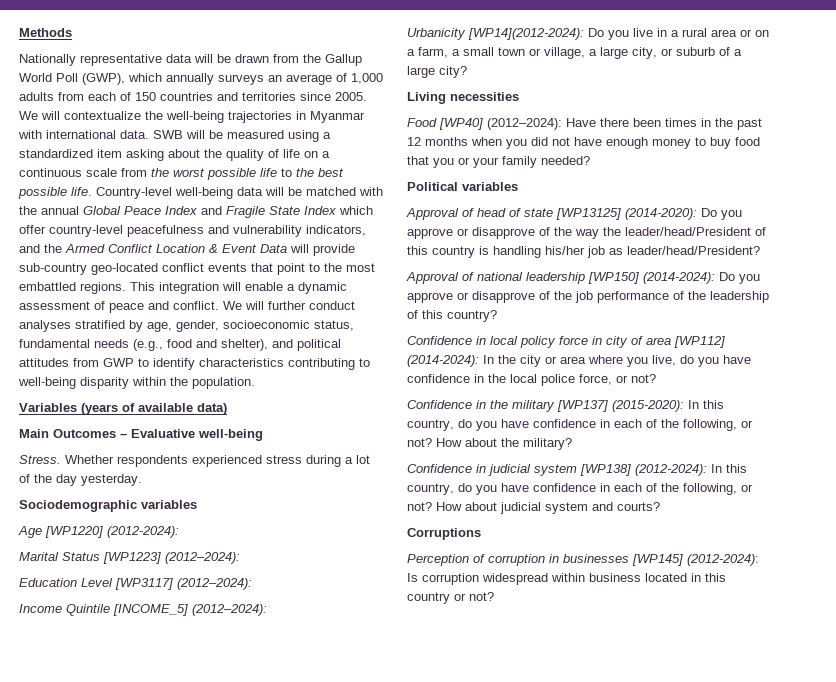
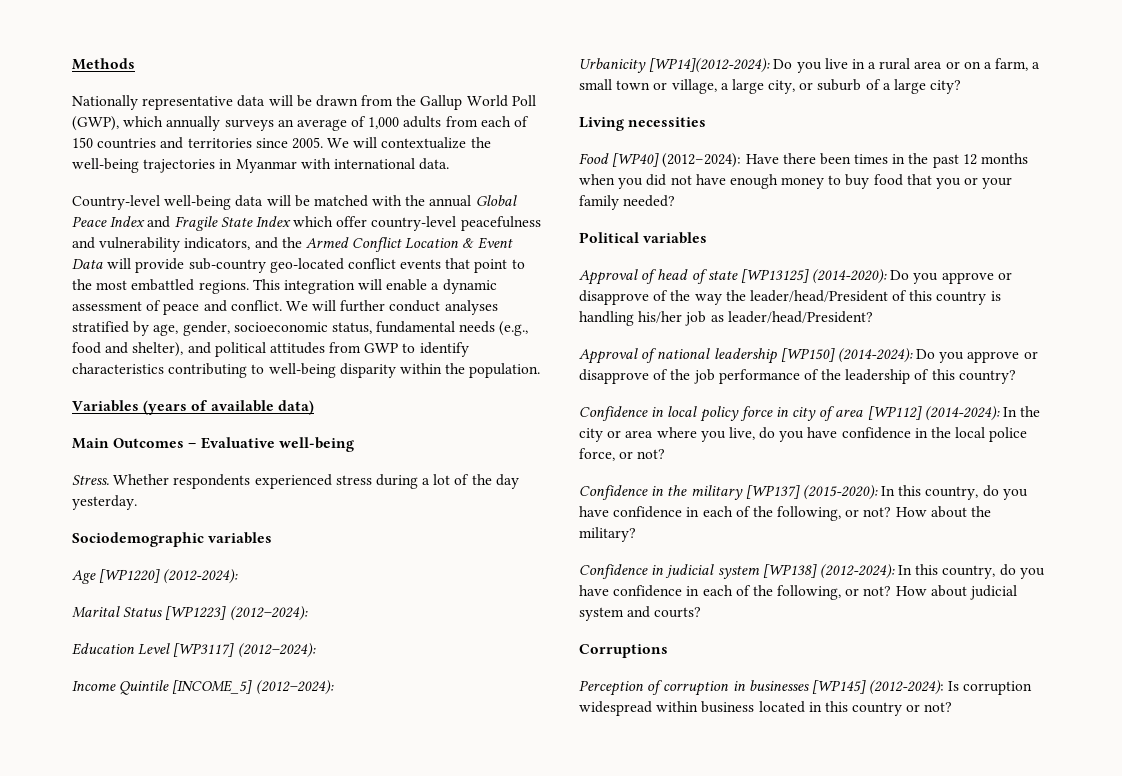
- We will contextualize the well-being trajectories in Myanmar with international data. SWB will be measured using a standardized item asking about the quality of life on a continuous scale from the worst possible life to the best possible life. Country-level well-being data will be matched with the annual Global Peace Index and Fragile State Index which offer country-level peacefulness and vulnerability indicators, and the Armed Conflict Location & Event Data will provide sub-country geo-located conflict events that point to the most embattled regions.
+ We will contextualize the well-being trajectories in Myanmar with international data.
+ Country-level well-being data will be matched with the annual Global Peace Index and Fragile State Index which offer country-level peacefulness and vulnerability indicators, and the Armed Conflict Location & Event Data will provide sub-country geo-located conflict events that point to the most embattled regions.

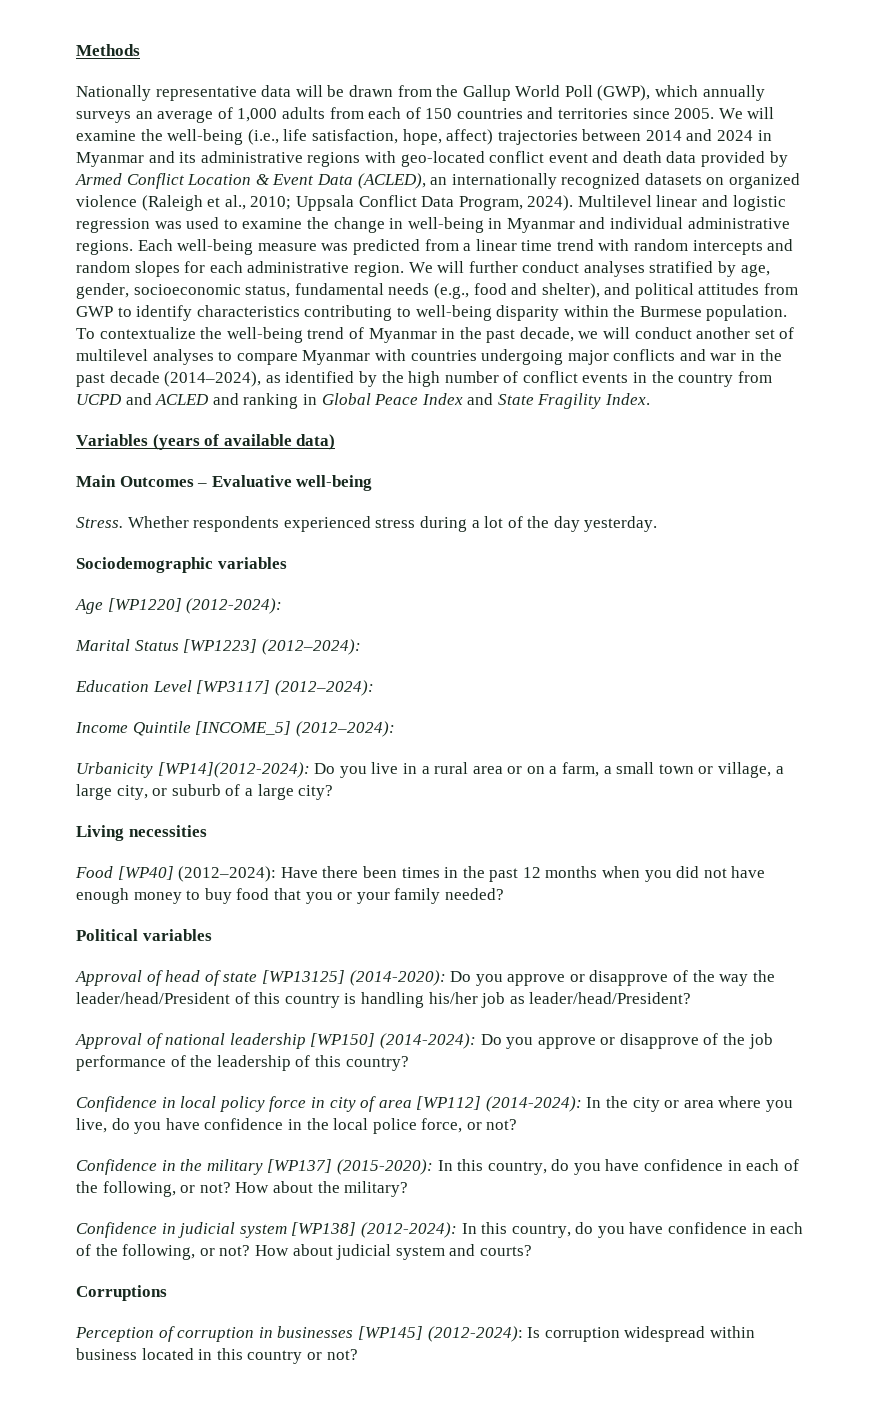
- We will contextualize the well-being trajectories in Myanmar with international data.
- Country-level well-being data will be matched with the annual Global Peace Index and Fragile State Index which offer country-level peacefulness and vulnerability indicators, and the Armed Conflict Location & Event Data will provide sub-country geo-located conflict events that point to the most embattled regions. This integration will enable a dynamic assessment of peace and conflict.
+ We will examine the well-being (i.e., life satisfaction, hope, affect) trajectories between 2014 and 2024 in Myanmar and its administrative regions with geo-located conflict event and death data provided by Armed Conflict Location & Event Data (ACLED), an internationally recognized datasets on organized violence (Raleigh et al., 2010; Uppsala Conflict Data Program, 2024). Multilevel linear and logistic regression was used to examine the change in well-being in Myanmar and individual administrative regions. Each well-being measure was predicted from a linear time trend with random intercepts and random slopes for each administrative region.
- We will further conduct analyses stratified by age, gender, socioeconomic status, fundamental needs (e.g., food and shelter), and political attitudes from GWP to identify characteristics contributing to well-being disparity within the population.
+ We will further conduct analyses stratified by age, gender, socioeconomic status, fundamental needs (e.g., food and shelter), and political attitudes from GWP to identify characteristics contributing to well-being disparity within the Burmese population. To contextualize the well-being trend of Myanmar in the past decade, we will conduct another set of multilevel analyses to compare Myanmar with countries undergoing major conflicts and war in the past decade (2014–2024), as identified by the high number of conflict events in the country from UCPD and ACLED and ranking in Global Peace Index and State Fragility Index.

